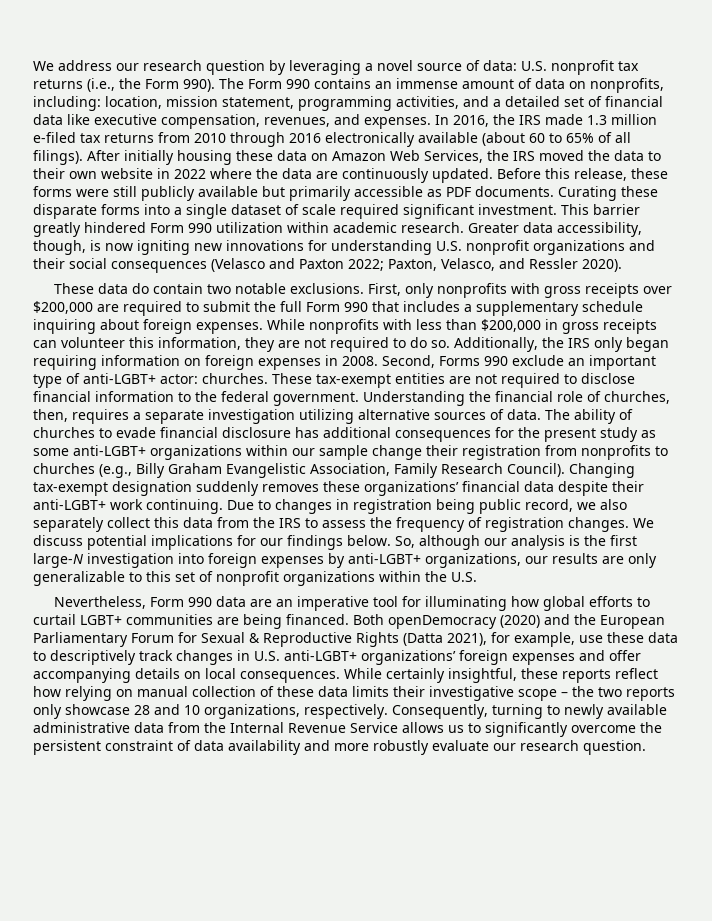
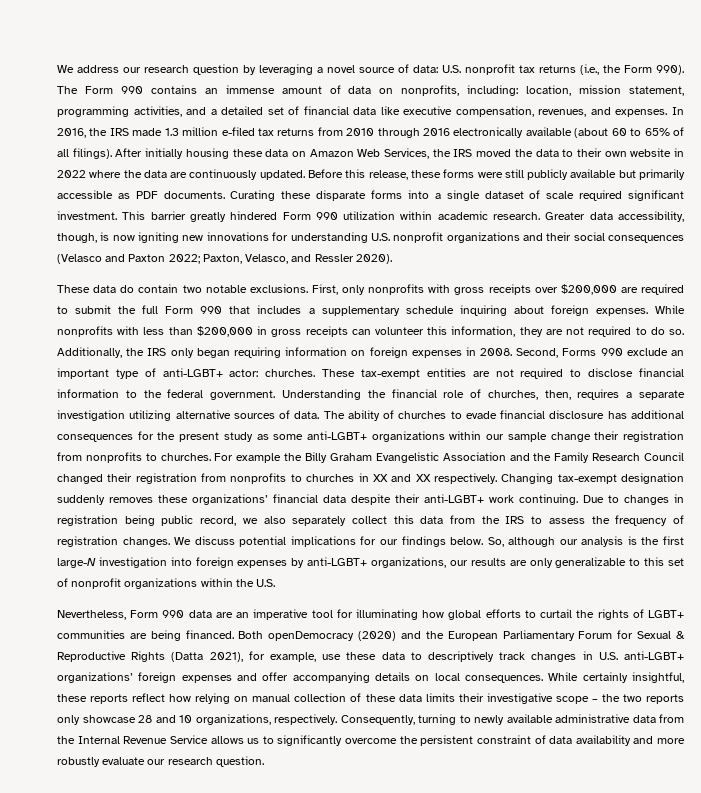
- The ability of churches to evade financial disclosure has additional consequences for the present study as some anti-LGBT+ organizations within our sample change their registration from nonprofits to churches (e.g., Billy Graham Evangelistic Association, Family Research Council).
+ The ability of churches to evade financial disclosure has additional consequences for the present study as some anti-LGBT+ organizations within our sample change their registration from nonprofits to churches. For example the Billy Graham Evangelistic Association and the Family Research Council changed their registration from nonprofits to churches in XX and XX respectively.
- Nevertheless, Form 990 data are an imperative tool for illuminating how global efforts to curtail LGBT+ communities are being financed.
+ Nevertheless, Form 990 data are an imperative tool for illuminating how global efforts to curtail the rights of LGBT+ communities are being financed.

